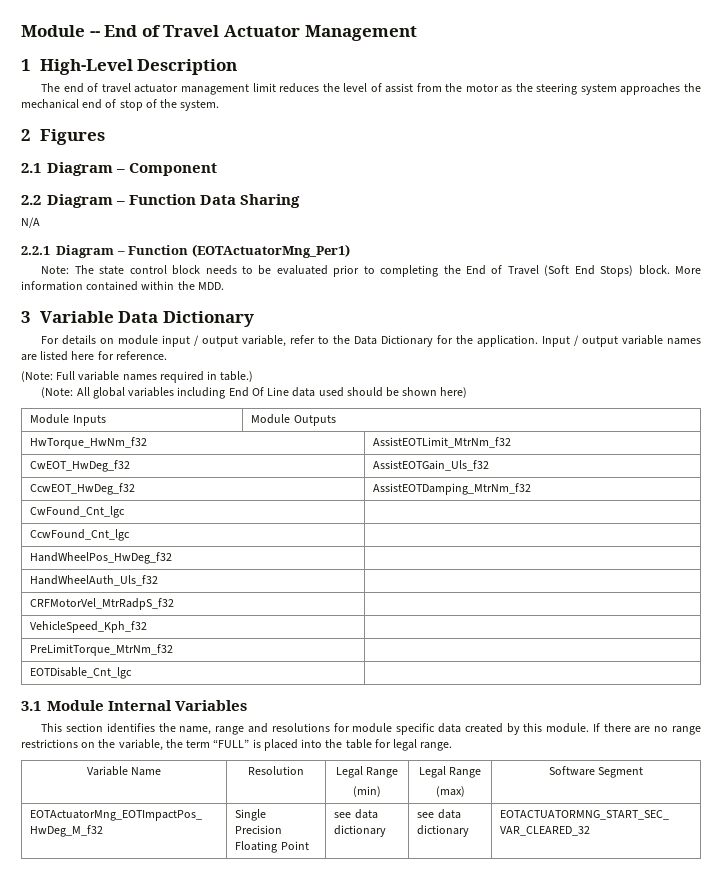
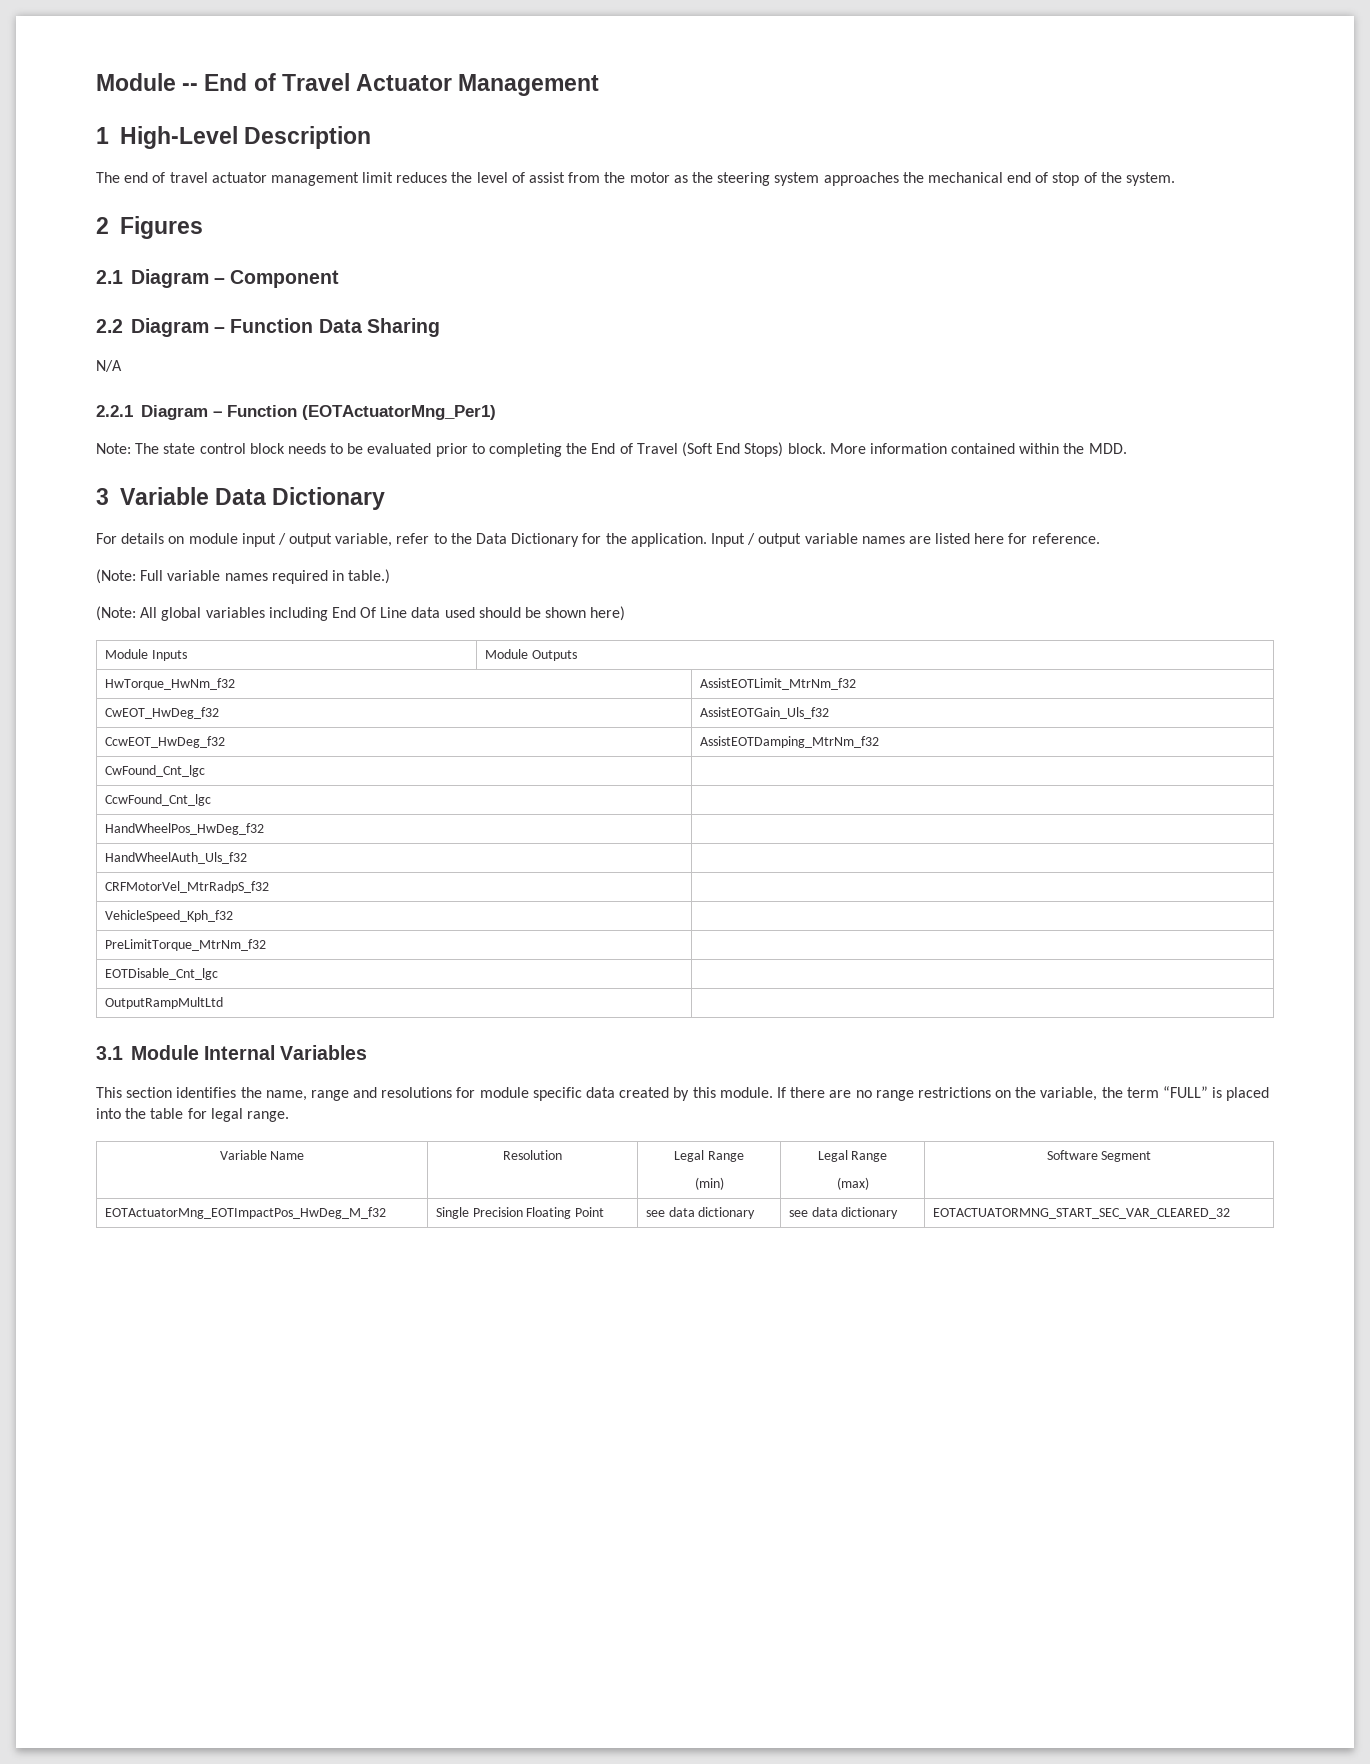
+ OutputRampMultLtd |

